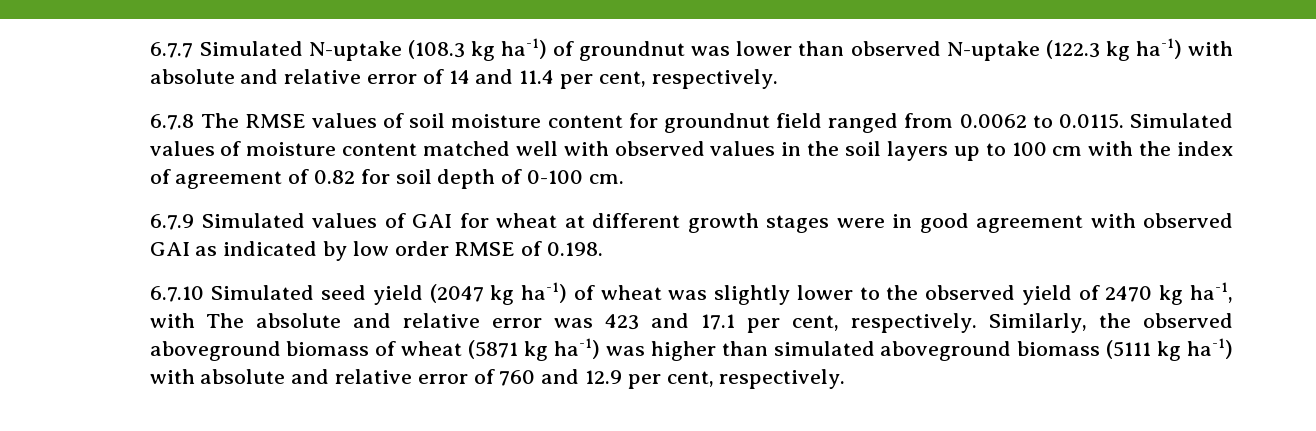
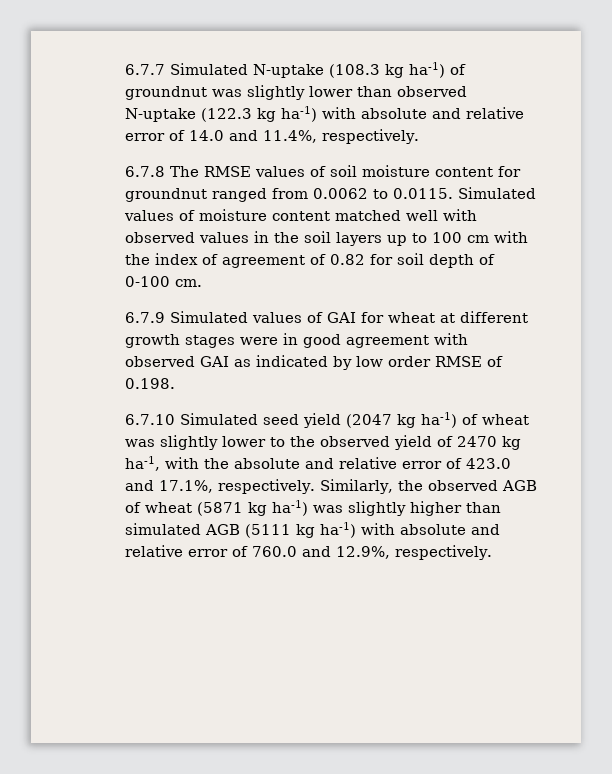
- 6.7.7 Simulated N-uptake (108.3 kg ha-1) of groundnut was lower than observed N-uptake (122.3 kg ha-1) with absolute and relative error of 14 and 11.4 per cent, respectively.
+ 6.7.7 Simulated N-uptake (108.3 kg ha-1) of groundnut was slightly lower than observed N-uptake (122.3 kg ha-1) with absolute and relative error of 14.0 and 11.4%, respectively.
- 6.7.8 The RMSE values of soil moisture content for groundnut field ranged from 0.0062 to 0.0115. Simulated values of moisture content matched well with observed values in the soil layers up to 100 cm with the index of agreement of 0.82 for soil depth of 0-100 cm.
+ 6.7.8 The RMSE values of soil moisture content for groundnut ranged from 0.0062 to 0.0115. Simulated values of moisture content matched well with observed values in the soil layers up to 100 cm with the index of agreement of 0.82 for soil depth of 0-100 cm.
- 6.7.10 Simulated seed yield (2047 kg ha-1) of wheat was slightly lower to the observed yield of 2470 kg ha-1, with The absolute and relative error was 423 and 17.1 per cent, respectively.
+ 6.7.10 Simulated seed yield (2047 kg ha-1) of wheat was slightly lower to the observed yield of 2470 kg ha-1, with the absolute and relative error of 423.0 and 17.1%, respectively.
- Similarly, the observed aboveground biomass of wheat (5871 kg ha-1) was higher than simulated aboveground biomass (5111 kg ha-1) with absolute and relative error of 760 and 12.9 per cent, respectively.
+ Similarly, the observed AGB of wheat (5871 kg ha-1) was slightly higher than simulated AGB (5111 kg ha-1) with absolute and relative error of 760.0 and 12.9%, respectively.

